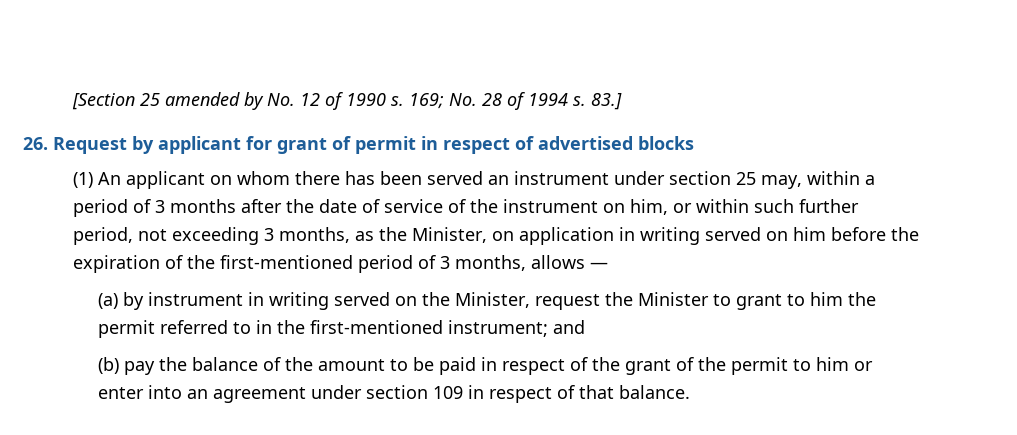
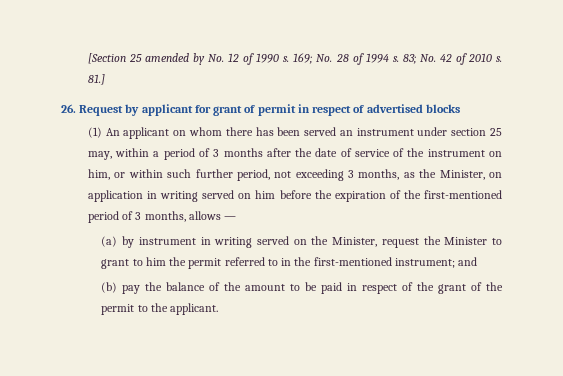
- 83.]
+ 83; No. 42 of 2010 s. 81.]
- (b) pay the balance of the amount to be paid in respect of the grant of the permit to him or enter into an agreement under section 109 in respect of that balance.
+ (b) pay the balance of the amount to be paid in respect of the grant of the permit to the applicant.

